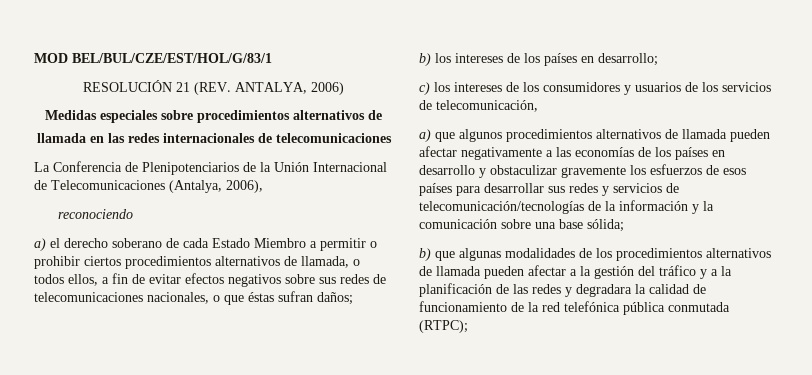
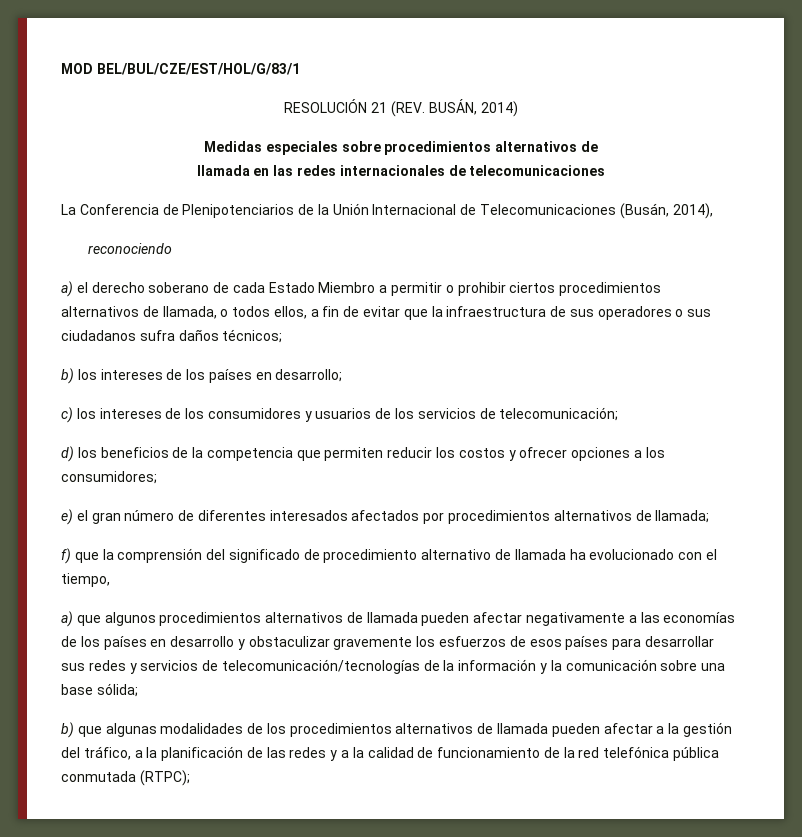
- RESOLUCIÓN 21 (REV. ANTALYA, 2006)
+ RESOLUCIÓN 21 (REV. BUSÁN, 2014)
- La Conferencia de Plenipotenciarios de la Unión Internacional de Telecomunicaciones (Antalya, 2006),
+ La Conferencia de Plenipotenciarios de la Unión Internacional de Telecomunicaciones (Busán, 2014),
- a) el derecho soberano de cada Estado Miembro a permitir o prohibir ciertos procedimientos alternativos de llamada, o todos ellos, a fin de evitar efectos negativos sobre sus redes de telecomunicaciones nacionales, o que éstas sufran daños;
+ a) el derecho soberano de cada Estado Miembro a permitir o prohibir ciertos procedimientos alternativos de llamada, o todos ellos, a fin de evitar que la infraestructura de sus operadores o sus ciudadanos sufra daños técnicos;
- c) los intereses de los consumidores y usuarios de los servicios de telecomunicación,
+ c) los intereses de los consumidores y usuarios de los servicios de telecomunicación;
+ d) los beneficios de la competencia que permiten reducir los costos y ofrecer opciones a los consumidores;
+ e) el gran número de diferentes interesados afectados por procedimientos alternativos de llamada;
+ f) que la comprensión del significado de procedimiento alternativo de llamada ha evolucionado con el tiempo,
- b) que algunas modalidades de los procedimientos alternativos de llamada pueden afectar a la gestión del tráfico y a la planificación de las redes y degradara la calidad de funcionamiento de la red telefónica pública conmutada (RTPC);
+ b) que algunas modalidades de los procedimientos alternativos de llamada pueden afectar a la gestión del tráfico, a la planificación de las redes y a la calidad de funcionamiento de la red telefónica pública conmutada (RTPC);

